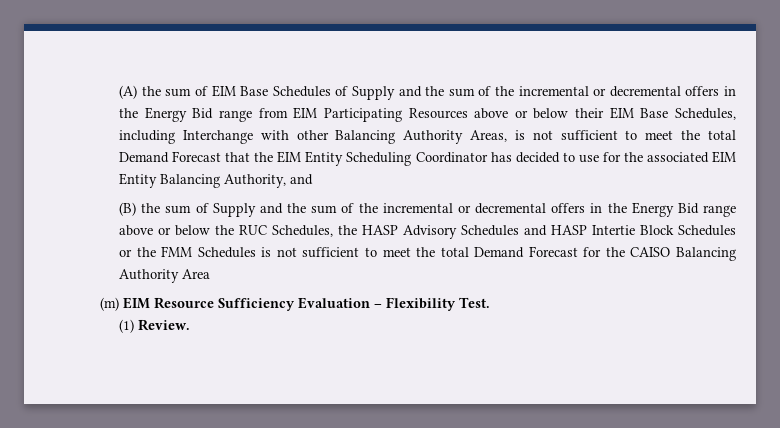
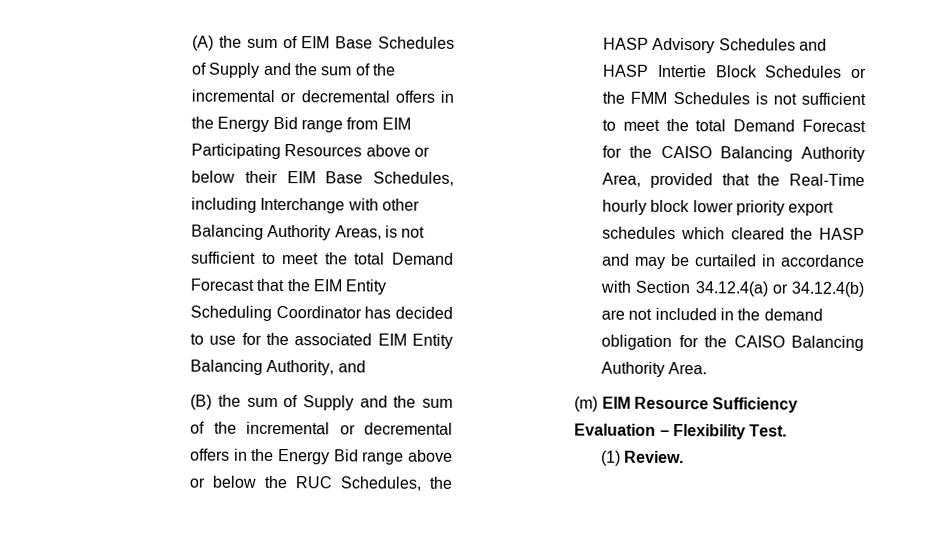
- (B) the sum of Supply and the sum of the incremental or decremental offers in the Energy Bid range above or below the RUC Schedules, the HASP Advisory Schedules and HASP Intertie Block Schedules or the FMM Schedules is not sufficient to meet the total Demand Forecast for the CAISO Balancing Authority Area
+ (B) the sum of Supply and the sum of the incremental or decremental offers in the Energy Bid range above or below the RUC Schedules, the HASP Advisory Schedules and HASP Intertie Block Schedules or the FMM Schedules is not sufficient to meet the total Demand Forecast for the CAISO Balancing Authority Area, provided that the Real-Time hourly block lower priority export schedules which cleared the HASP and may be curtailed in accordance with Section 34.12.4(a) or 34.12.4(b) are not included in the demand obligation for the CAISO Balancing Authority Area.

